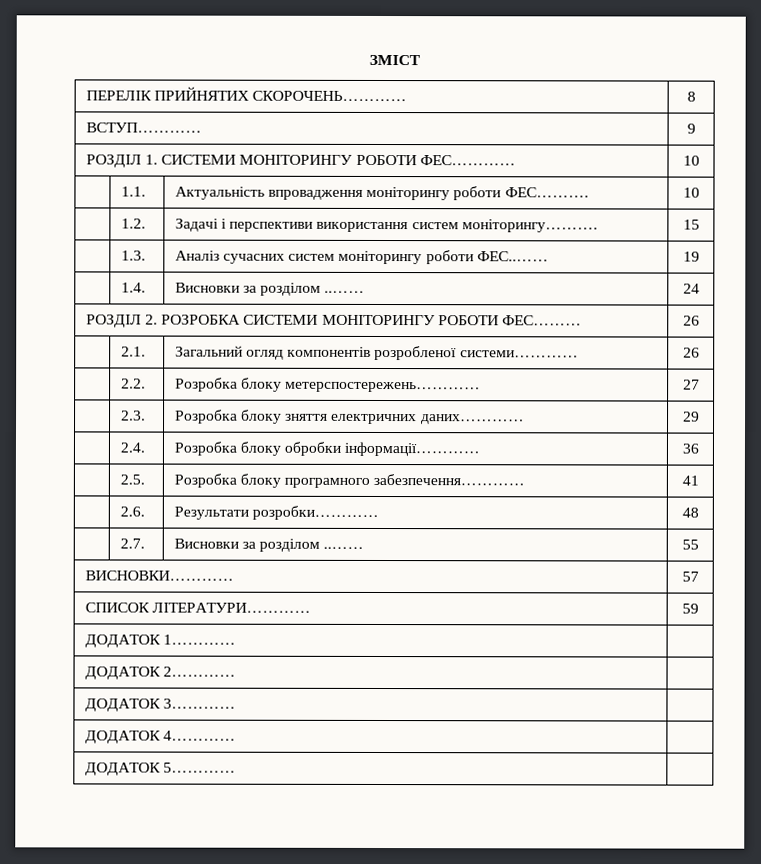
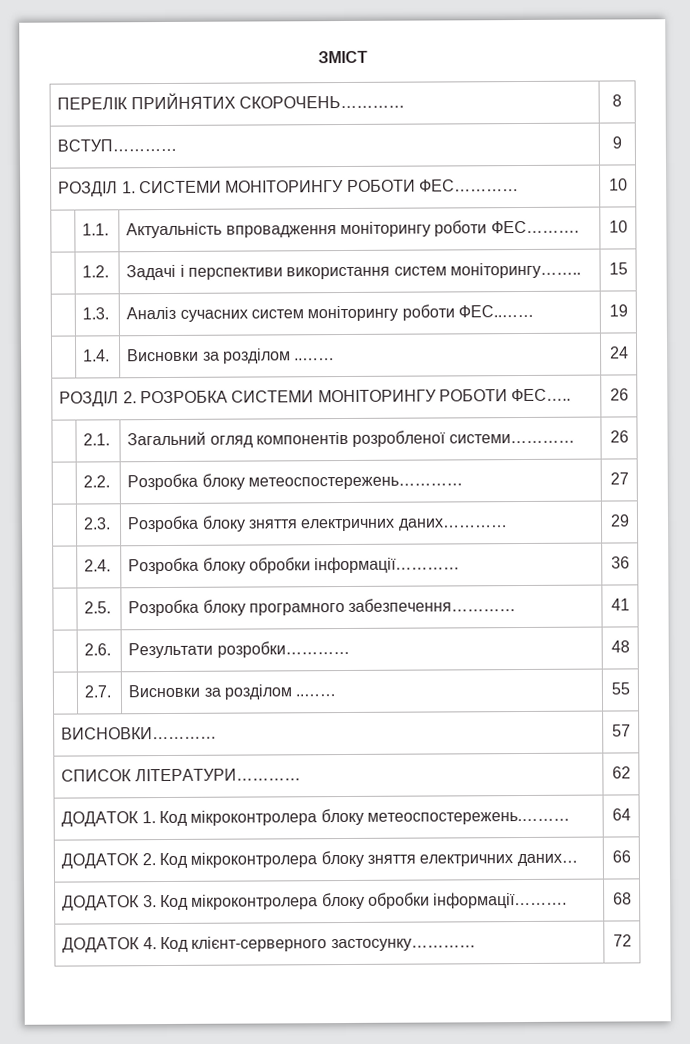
- | 1.2. | Задачі і перспективи використання систем моніторингу………. | 15
+ | 1.2. | Задачі і перспективи використання систем моніторингу…….. | 15
- РОЗДІЛ 2. РОЗРОБКА СИСТЕМИ МОНІТОРИНГУ РОБОТИ ФЕС……… | 26
+ РОЗДІЛ 2. РОЗРОБКА СИСТЕМИ МОНІТОРИНГУ РОБОТИ ФЕС….. | 26
- | 2.2. | Розробка блоку метерспостережень………… | 27
+ | 2.2. | Розробка блоку метеоспостережень………… | 27
- СПИСОК ЛІТЕРАТУРИ………… | 59
- ДОДАТОК 1………… |
- ДОДАТОК 2………… |
- ДОДАТОК 3………… |
- ДОДАТОК 4………… |
- ДОДАТОК 5………… |
+ СПИСОК ЛІТЕРАТУРИ………… | 62
+ ДОДАТОК 1. Код мікроконтролера блоку метеоспостережень.……… | 64
+ ДОДАТОК 2. Код мікроконтролера блоку зняття електричних даних… | 66
+ ДОДАТОК 3. Код мікроконтролера блоку обробки інформації………. | 68
+ ДОДАТОК 4. Код клієнт-серверного застосунку………… | 72

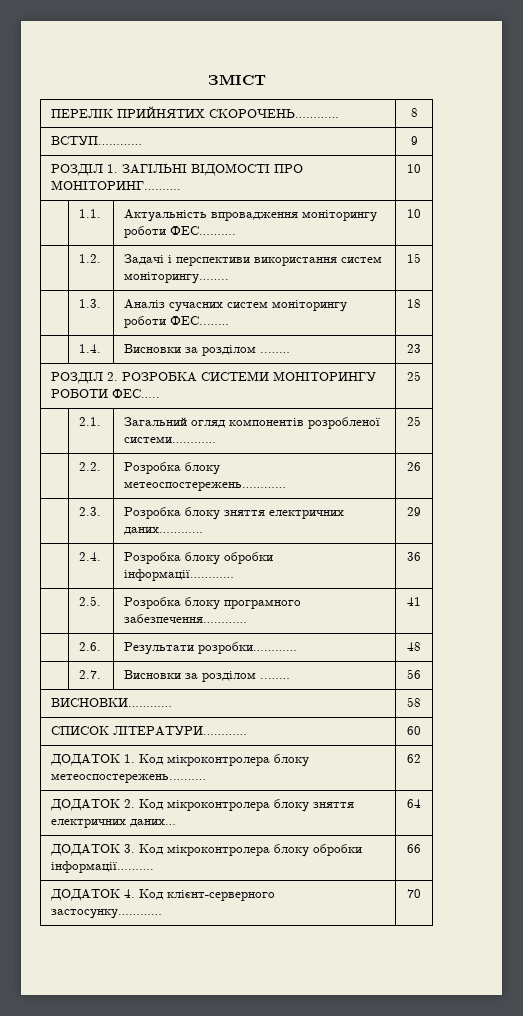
- РОЗДІЛ 1. СИСТЕМИ МОНІТОРИНГУ РОБОТИ ФЕС………… | 10
+ РОЗДІЛ 1. ЗАГІЛЬНІ ВІДОМОСТІ ПРО МОНІТОРИНГ………. | 10
- | 1.3. | Аналіз сучасних систем моніторингу роботи ФЕС..…… | 19
+ | 1.3. | Аналіз сучасних систем моніторингу роботи ФЕС..…… | 18
- | 1.4. | Висновки за розділом ..…… | 24
+ | 1.4. | Висновки за розділом ..…… | 23
- РОЗДІЛ 2. РОЗРОБКА СИСТЕМИ МОНІТОРИНГУ РОБОТИ ФЕС….. | 26
+ РОЗДІЛ 2. РОЗРОБКА СИСТЕМИ МОНІТОРИНГУ РОБОТИ ФЕС….. | 25
- | 2.1. | Загальний огляд компонентів розробленої системи………… | 26
+ | 2.1. | Загальний огляд компонентів розробленої системи………… | 25
- | 2.2. | Розробка блоку метеоспостережень………… | 27
+ | 2.2. | Розробка блоку метеоспостережень………… | 26
- | 2.7. | Висновки за розділом ..…… | 55
+ | 2.7. | Висновки за розділом ..…… | 56
- ВИСНОВКИ………… | 57
+ ВИСНОВКИ………… | 58
- СПИСОК ЛІТЕРАТУРИ………… | 62
+ СПИСОК ЛІТЕРАТУРИ………… | 60
- ДОДАТОК 1. Код мікроконтролера блоку метеоспостережень.……… | 64
+ ДОДАТОК 1. Код мікроконтролера блоку метеоспостережень.……… | 62
- ДОДАТОК 2. Код мікроконтролера блоку зняття електричних даних… | 66
+ ДОДАТОК 2. Код мікроконтролера блоку зняття електричних даних… | 64
- ДОДАТОК 3. Код мікроконтролера блоку обробки інформації………. | 68
+ ДОДАТОК 3. Код мікроконтролера блоку обробки інформації………. | 66
- ДОДАТОК 4. Код клієнт-серверного застосунку………… | 72
+ ДОДАТОК 4. Код клієнт-серверного застосунку………… | 70

